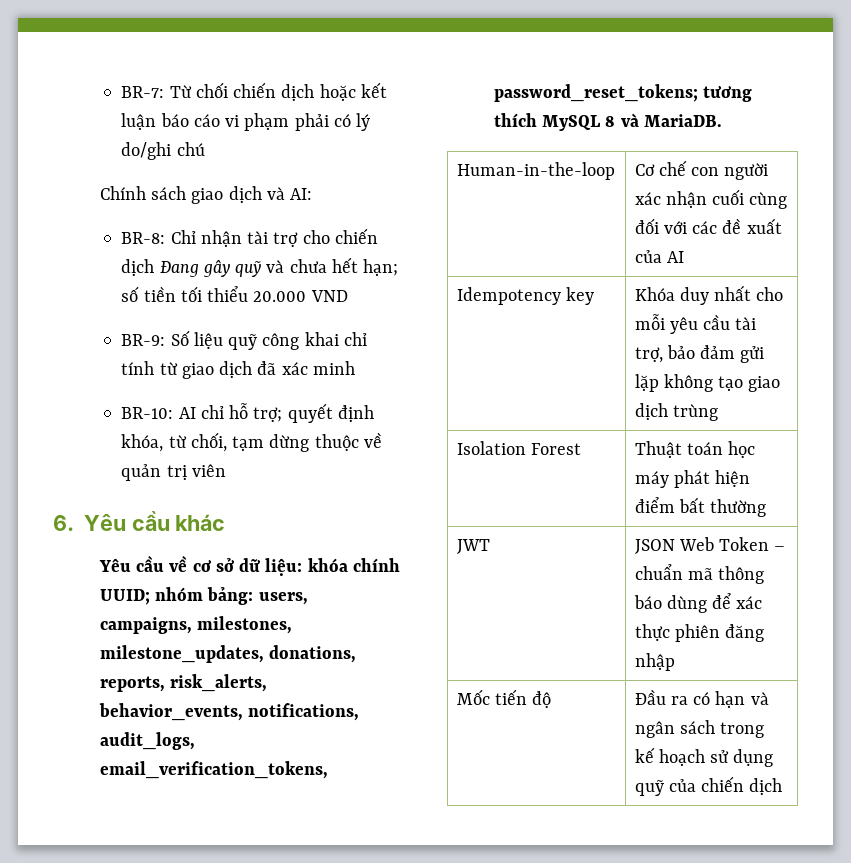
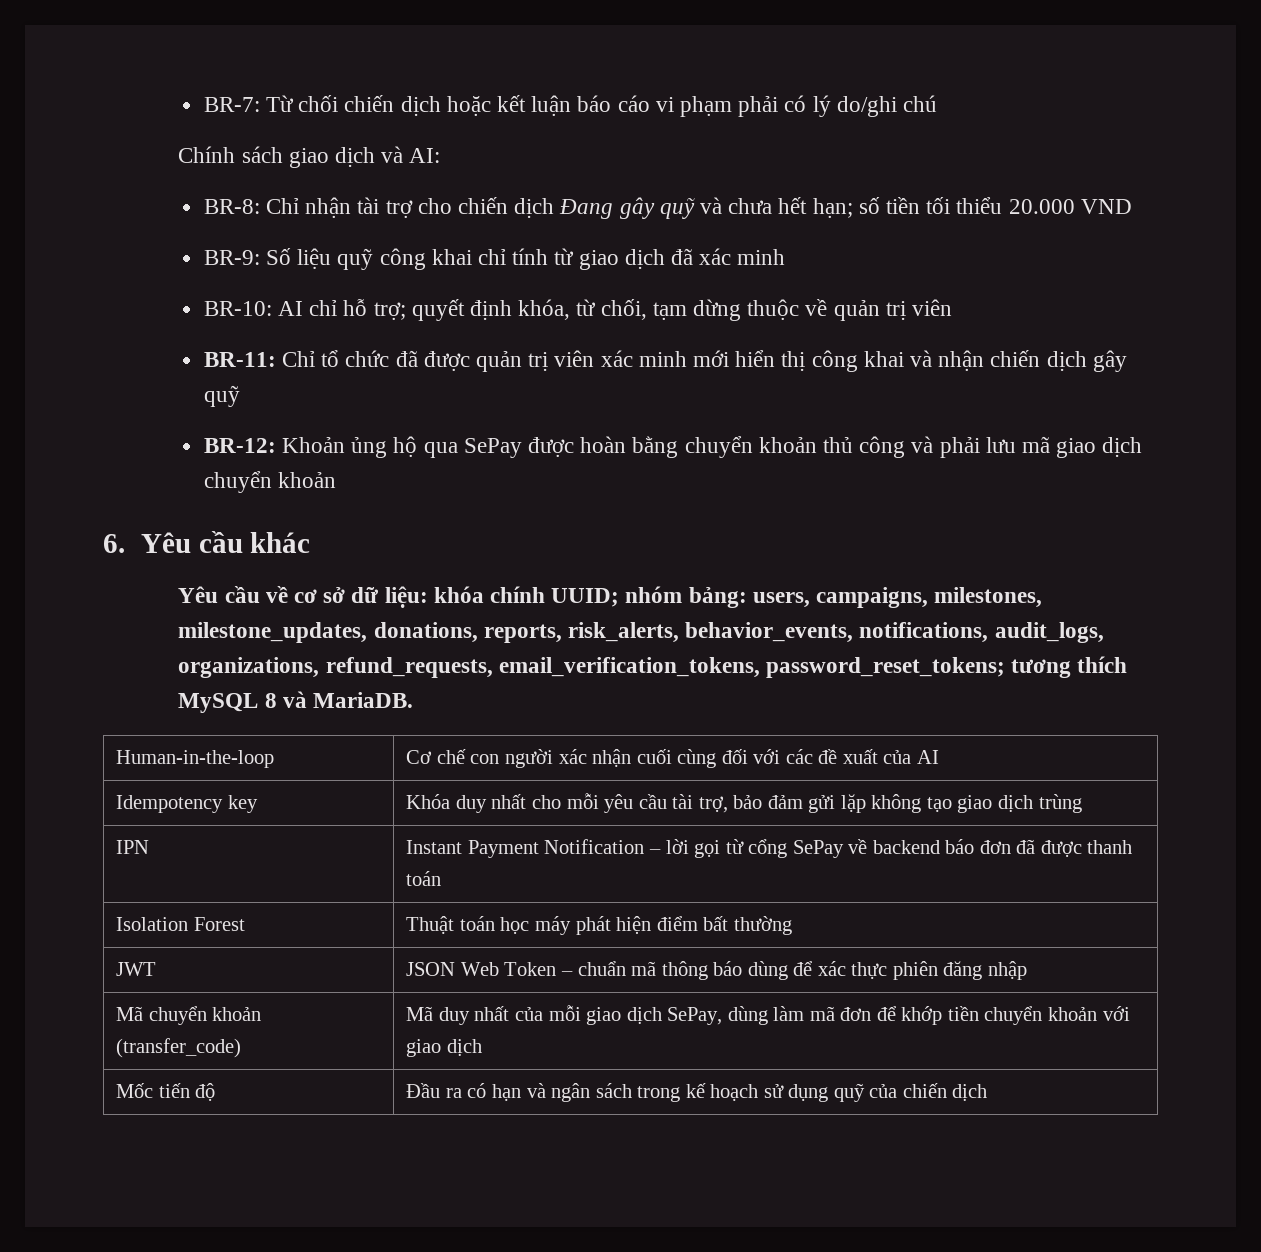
+ BR-11: Chỉ tổ chức đã được quản trị viên xác minh mới hiển thị công khai và nhận chiến dịch gây quỹ
+ BR-12: Khoản ủng hộ qua SePay được hoàn bằng chuyển khoản thủ công và phải lưu mã giao dịch chuyển khoản
- Yêu cầu về cơ sở dữ liệu: khóa chính UUID; nhóm bảng: users, campaigns, milestones, milestone_updates, donations, reports, risk_alerts, behavior_events, notifications, audit_logs, email_verification_tokens, password_reset_tokens; tương thích MySQL 8 và MariaDB.
+ Yêu cầu về cơ sở dữ liệu: khóa chính UUID; nhóm bảng: users, campaigns, milestones, milestone_updates, donations, reports, risk_alerts, behavior_events, notifications, audit_logs, organizations, refund_requests, email_verification_tokens, password_reset_tokens; tương thích MySQL 8 và MariaDB.
+ IPN | Instant Payment Notification – lời gọi từ cổng SePay về backend báo đơn đã được thanh toán
+ Mã chuyển khoản (transfer_code) | Mã duy nhất của mỗi giao dịch SePay, dùng làm mã đơn để khớp tiền chuyển khoản với giao dịch

